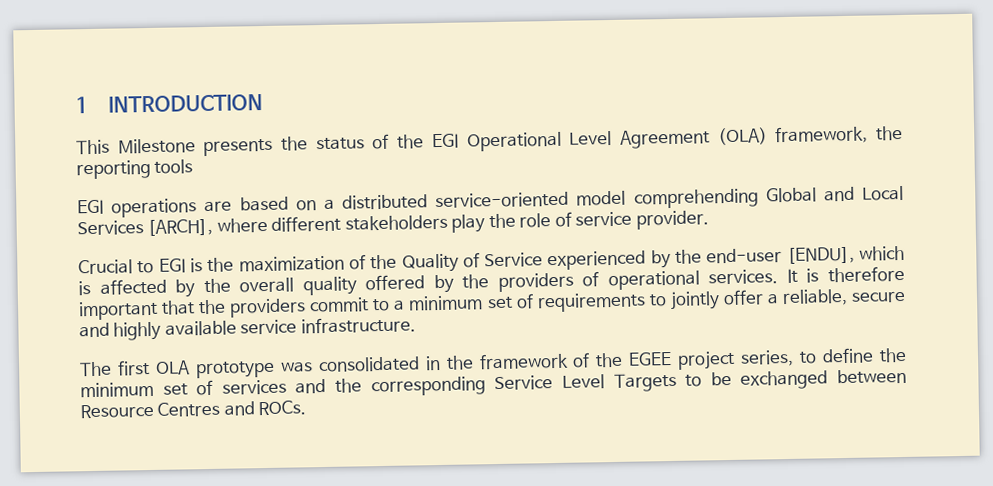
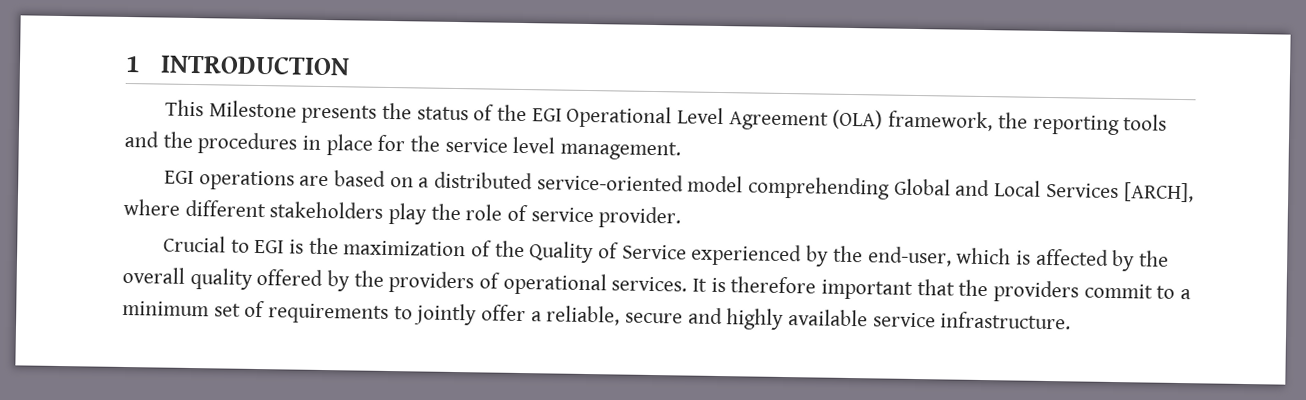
- This Milestone presents the status of the EGI Operational Level Agreement (OLA) framework, the reporting tools
+ This Milestone presents the status of the EGI Operational Level Agreement (OLA) framework, the reporting tools and the procedures in place for the service level management.
- Crucial to EGI is the maximization of the Quality of Service experienced by the end-user [ENDU], which is affected by the overall quality offered by the providers of operational services.
+ Crucial to EGI is the maximization of the Quality of Service experienced by the end-user, which is affected by the overall quality offered by the providers of operational services.
- The first OLA prototype was consolidated in the framework of the EGEE project series, to define the minimum set of services and the corresponding Service Level Targets to be exchanged between Resource Centres and ROCs.

